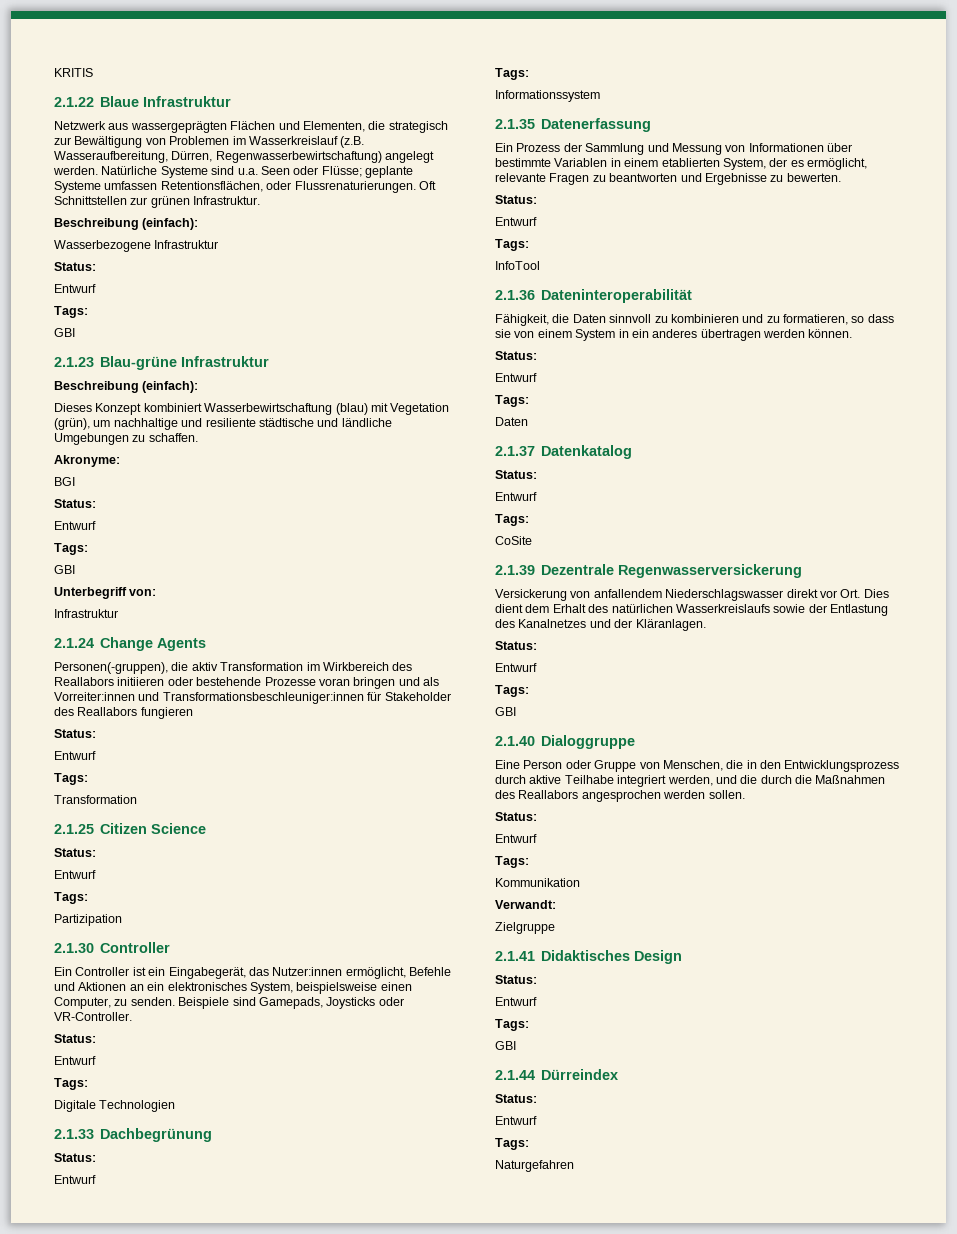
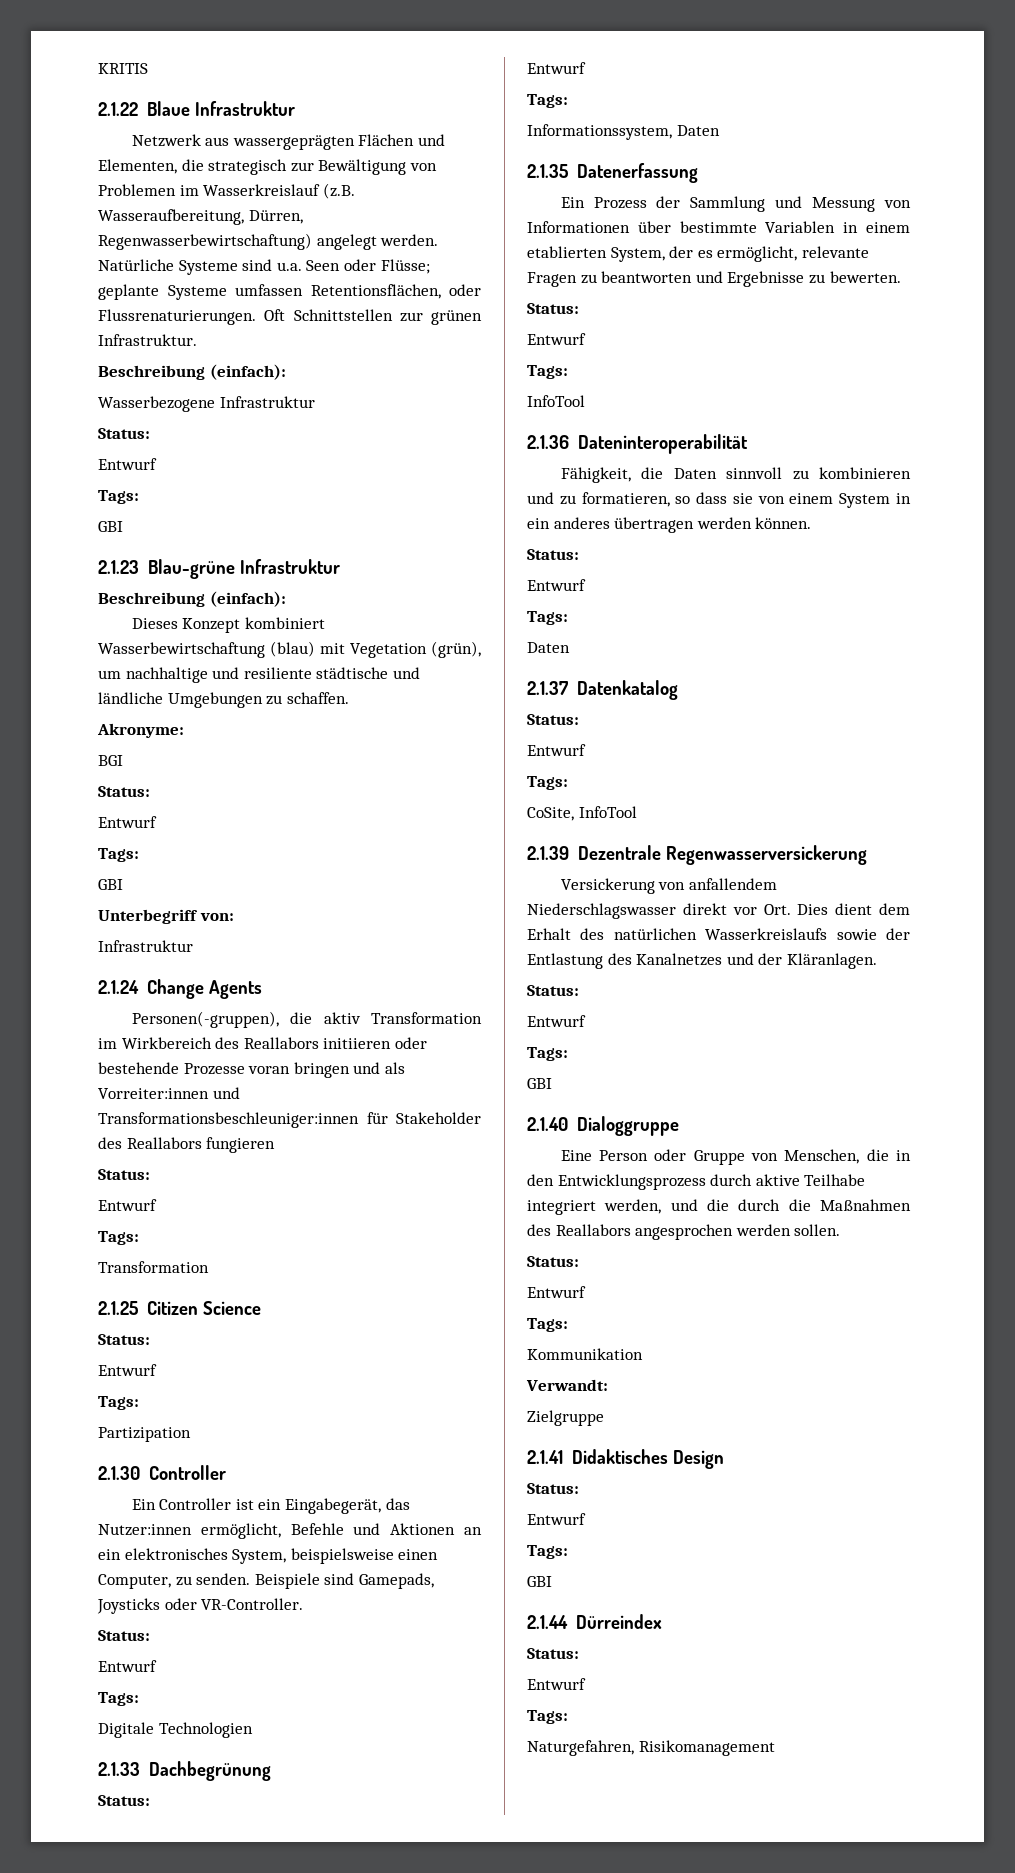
- Informationssystem
+ Informationssystem, Daten
- CoSite
+ CoSite, InfoTool
- Naturgefahren
+ Naturgefahren, Risikomanagement

